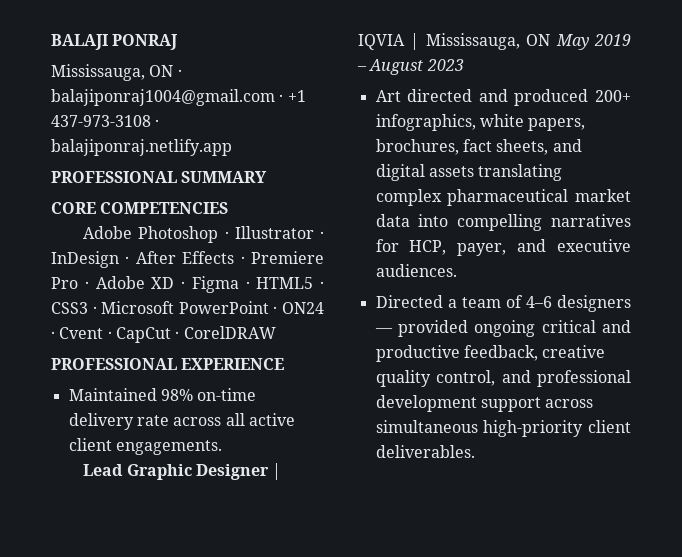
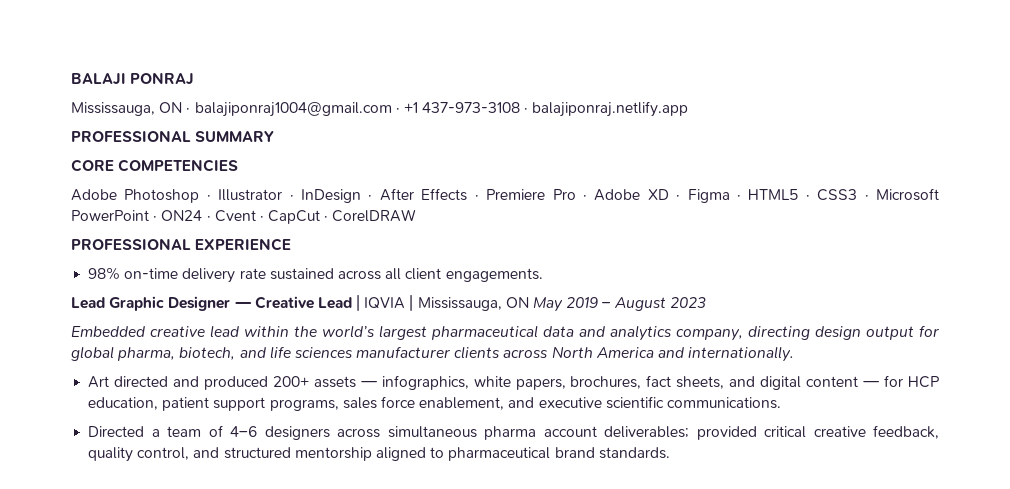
- Maintained 98% on-time delivery rate across all active client engagements.
+ 98% on-time delivery rate sustained across all client engagements.
- Lead Graphic Designer | IQVIA | Mississauga, ON May 2019 – August 2023
+ Lead Graphic Designer — Creative Lead | IQVIA | Mississauga, ON May 2019 – August 2023
+ Embedded creative lead within the world’s largest pharmaceutical data and analytics company, directing design output for global pharma, biotech, and life sciences manufacturer clients across North America and internationally.
- Art directed and produced 200+ infographics, white papers, brochures, fact sheets, and digital assets translating complex pharmaceutical market data into compelling narratives for HCP, payer, and executive audiences.
+ Art directed and produced 200+ assets — infographics, white papers, brochures, fact sheets, and digital content — for HCP education, patient support programs, sales force enablement, and executive scientific communications.
- Directed a team of 4–6 designers — provided ongoing critical and productive feedback, creative quality control, and professional development support across simultaneous high-priority client deliverables.
+ Directed a team of 4–6 designers across simultaneous pharma account deliverables; provided critical creative feedback, quality control, and structured mentorship aligned to pharmaceutical brand standards.

